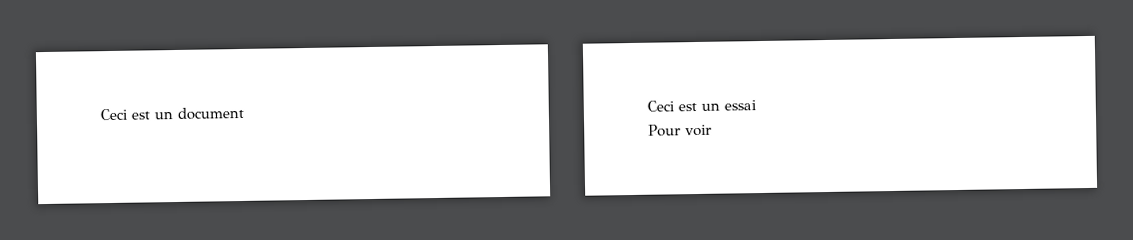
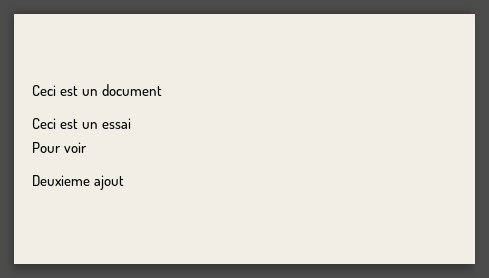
+ Deuxieme ajout

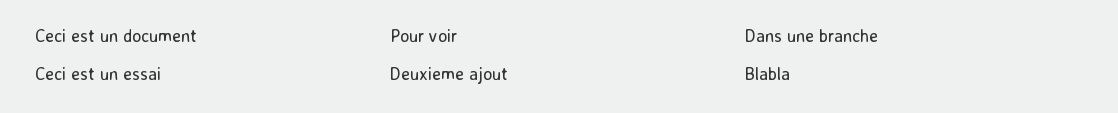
+ Dans une branche
+ Blabla

